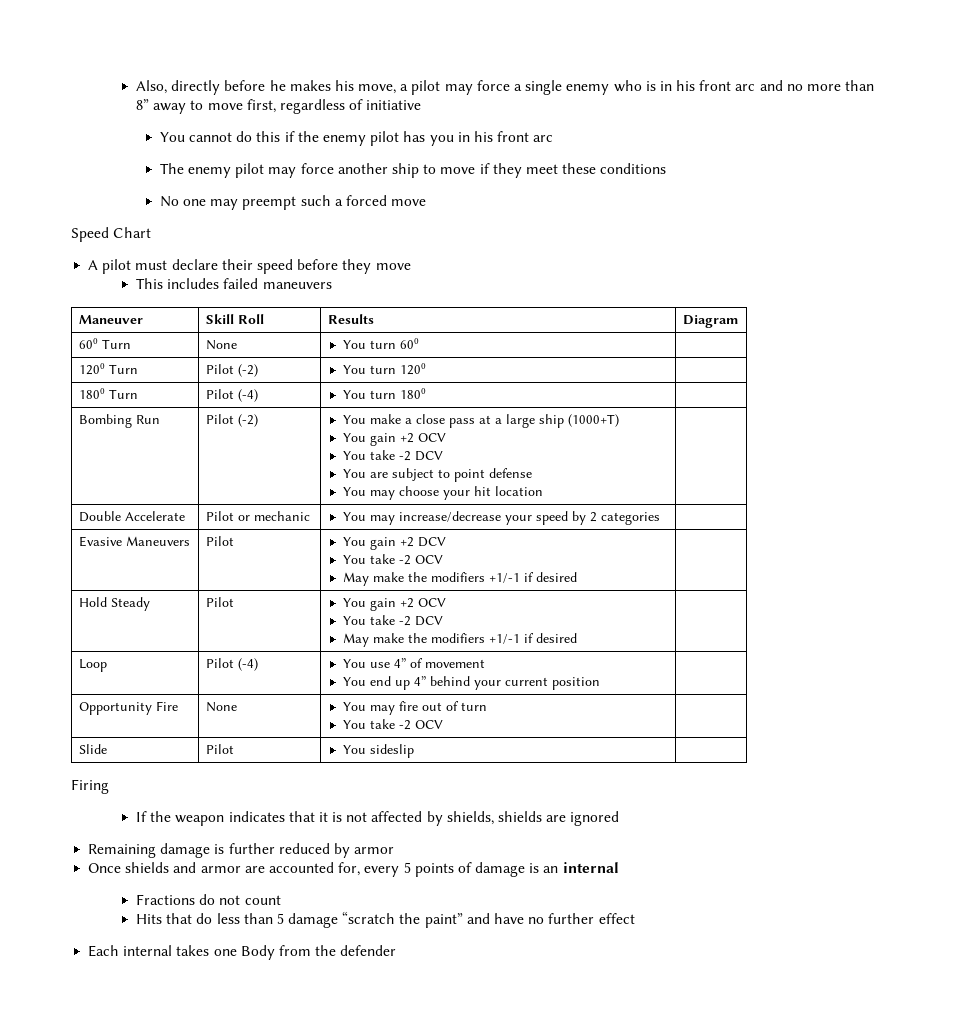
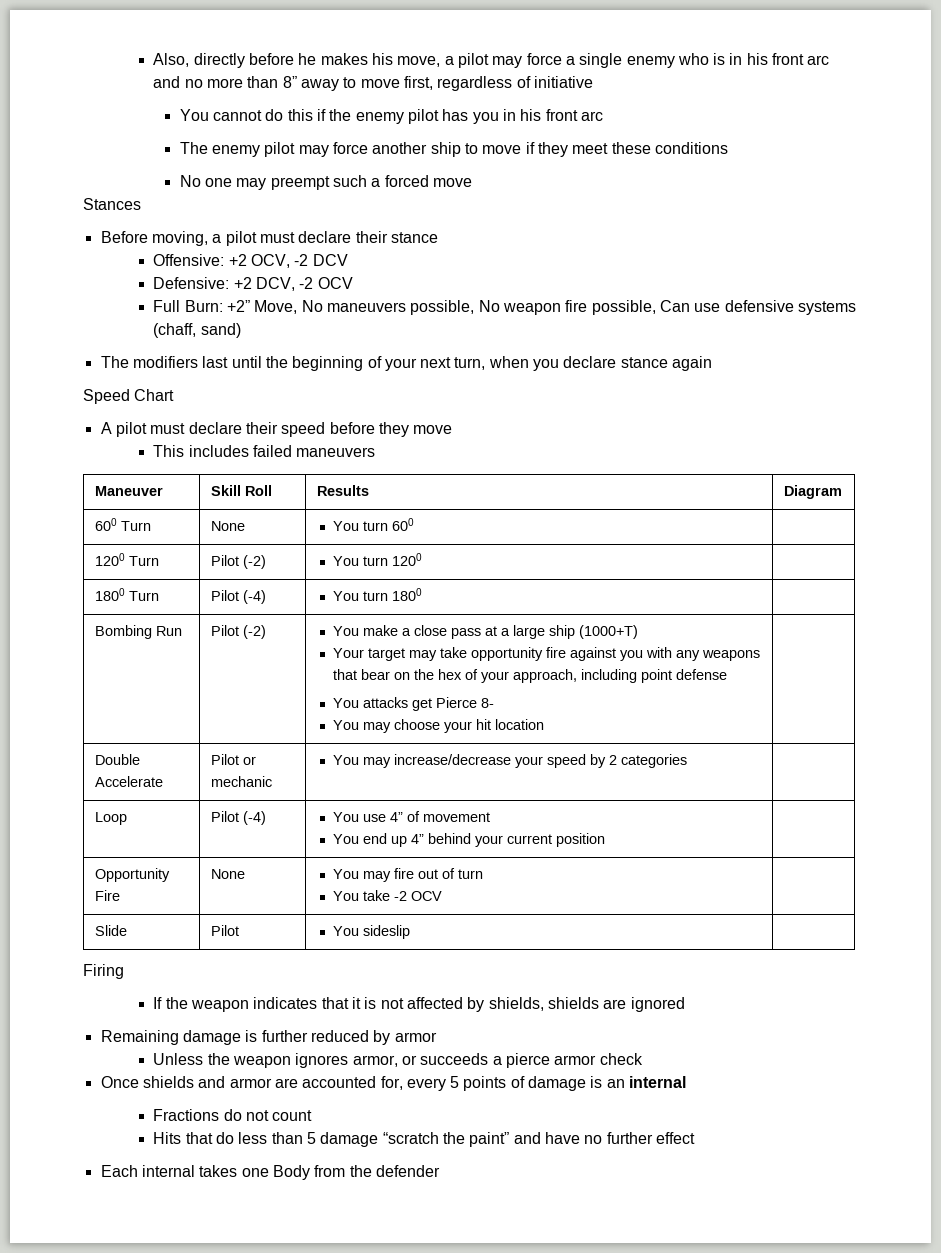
+ Stances
+ Before moving, a pilot must declare their stance
+ Offensive: +2 OCV, -2 DCV
+ Defensive: +2 DCV, -2 OCV
+ Full Burn: +2” Move, No maneuvers possible, No weapon fire possible, Can use defensive systems (chaff, sand)
+ The modifiers last until the beginning of your next turn, when you declare stance again
  You make a close pass at a large ship (1000+T)
- You gain +2 OCV
- You take -2 DCV
- You are subject to point defense
+ Your target may take opportunity fire against you with any weapons that bear on the hex of your approach, including point defense
+ You attacks get Pierce 8-
- Evasive Maneuvers | Pilot | You gain +2 DCV
- You take -2 OCV
- May make the modifiers +1/-1 if desired |
- Hold Steady | Pilot | You gain +2 OCV
- You take -2 DCV
- May make the modifiers +1/-1 if desired |
+ Unless the weapon ignores armor, or succeeds a pierce armor check

